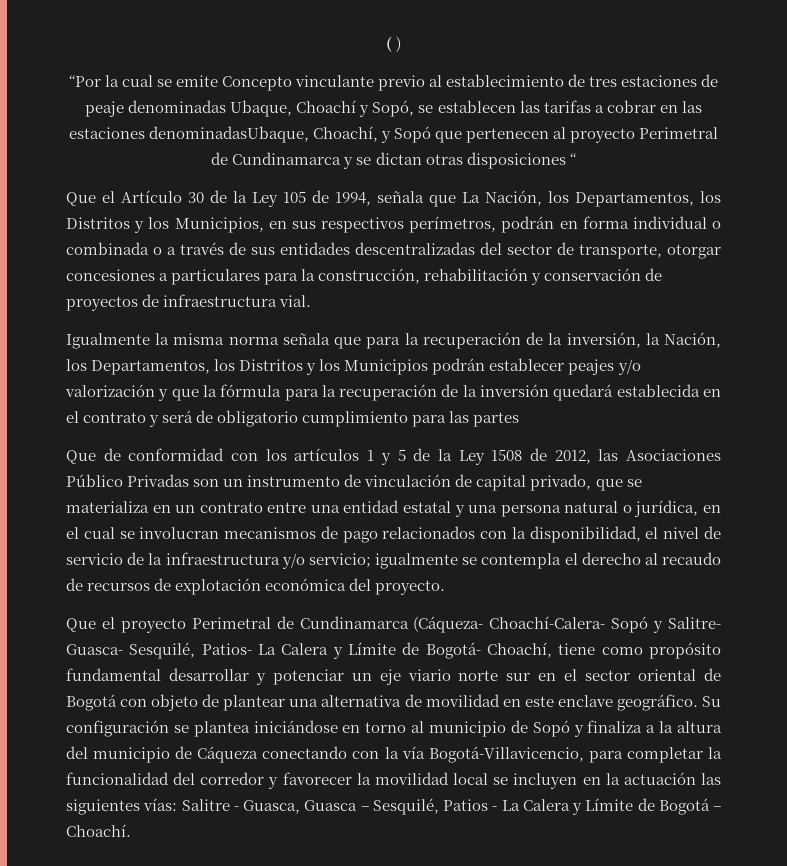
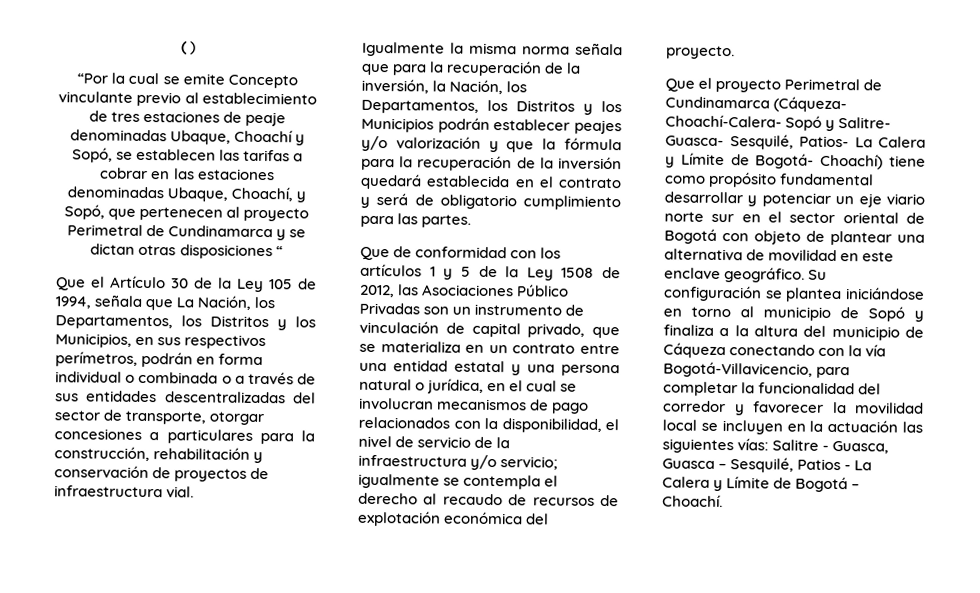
- “Por la cual se emite Concepto vinculante previo al establecimiento de tres estaciones de peaje denominadas Ubaque, Choachí y Sopó, se establecen las tarifas a cobrar en las estaciones denominadasUbaque, Choachí, y Sopó que pertenecen al proyecto Perimetral de Cundinamarca y se dictan otras disposiciones “
+ “Por la cual se emite Concepto vinculante previo al establecimiento de tres estaciones de peaje denominadas Ubaque, Choachí y Sopó, se establecen las tarifas a cobrar en las estaciones denominadas Ubaque, Choachí, y Sopó, que pertenecen al proyecto Perimetral de Cundinamarca y se dictan otras disposiciones “
- Igualmente la misma norma señala que para la recuperación de la inversión, la Nación, los Departamentos, los Distritos y los Municipios podrán establecer peajes y/o valorización y que la fórmula para la recuperación de la inversión quedará establecida en el contrato y será de obligatorio cumplimiento para las partes
+ Igualmente la misma norma señala que para la recuperación de la inversión, la Nación, los Departamentos, los Distritos y los Municipios podrán establecer peajes y/o valorización y que la fórmula para la recuperación de la inversión quedará establecida en el contrato y será de obligatorio cumplimiento para las partes.
- Que el proyecto Perimetral de Cundinamarca (Cáqueza- Choachí-Calera- Sopó y Salitre- Guasca- Sesquilé, Patios- La Calera y Límite de Bogotá- Choachí, tiene como propósito fundamental desarrollar y potenciar un eje viario norte sur en el sector oriental de Bogotá con objeto de plantear una alternativa de movilidad en este enclave geográfico.
+ Que el proyecto Perimetral de Cundinamarca (Cáqueza- Choachí-Calera- Sopó y Salitre- Guasca- Sesquilé, Patios- La Calera y Límite de Bogotá- Choachí) tiene como propósito fundamental desarrollar y potenciar un eje viario norte sur en el sector oriental de Bogotá con objeto de plantear una alternativa de movilidad en este enclave geográfico.

